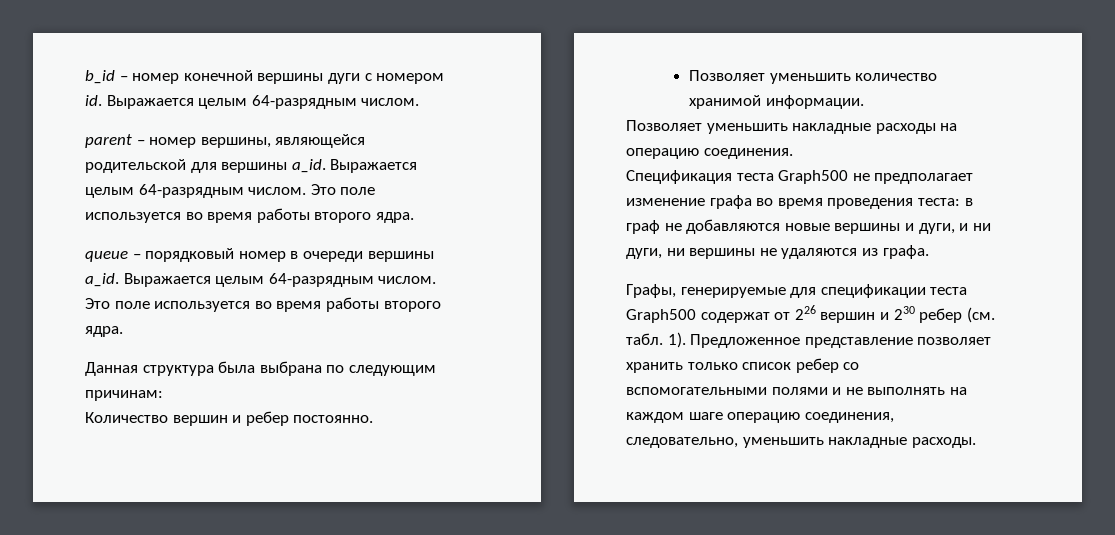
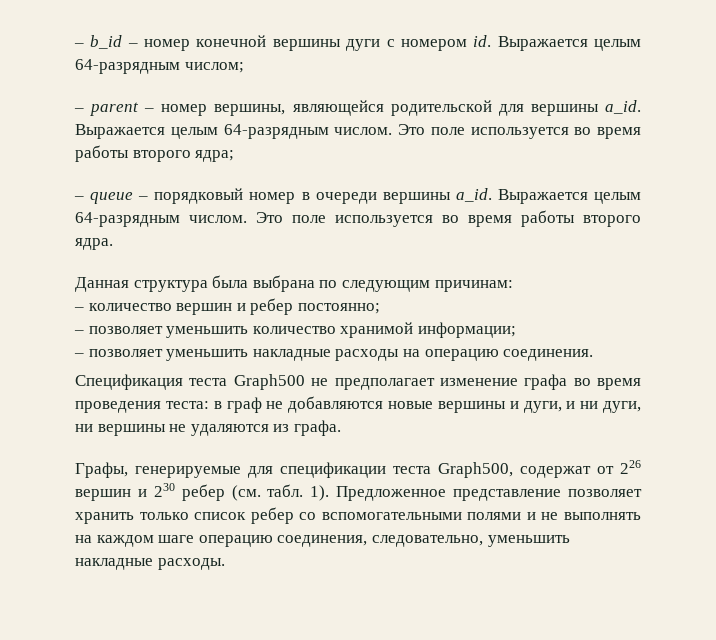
- b_id – номер конечной вершины дуги с номером id. Выражается целым 64-разрядным числом.
- parent – номер вершины, являющейся родительской для вершины a_id. Выражается целым 64-разрядным числом. Это поле используется во время работы второго ядра.
- queue – порядковый номер в очереди вершины a_id.
+ – b_id – номер конечной вершины дуги с номером id. Выражается целым 64-разрядным числом;
+ – parent – номер вершины, являющейся родительской для вершины a_id. Выражается целым 64-разрядным числом. Это поле используется во время работы второго ядра;
+ – queue – порядковый номер в очереди вершины a_id.
- Количество вершин и ребер постоянно.
- Позволяет уменьшить количество хранимой информации.
- Позволяет уменьшить накладные расходы на операцию соединения.
+ – количество вершин и ребер постоянно;
+ – позволяет уменьшить количество хранимой информации;
+ – позволяет уменьшить накладные расходы на операцию соединения.
- Графы, генерируемые для спецификации теста Graph500 содержат от 226 вершин и 230 ребер (см. табл.
+ Графы, генерируемые для спецификации теста Graph500, содержат от 226 вершин и 230 ребер (см. табл.

